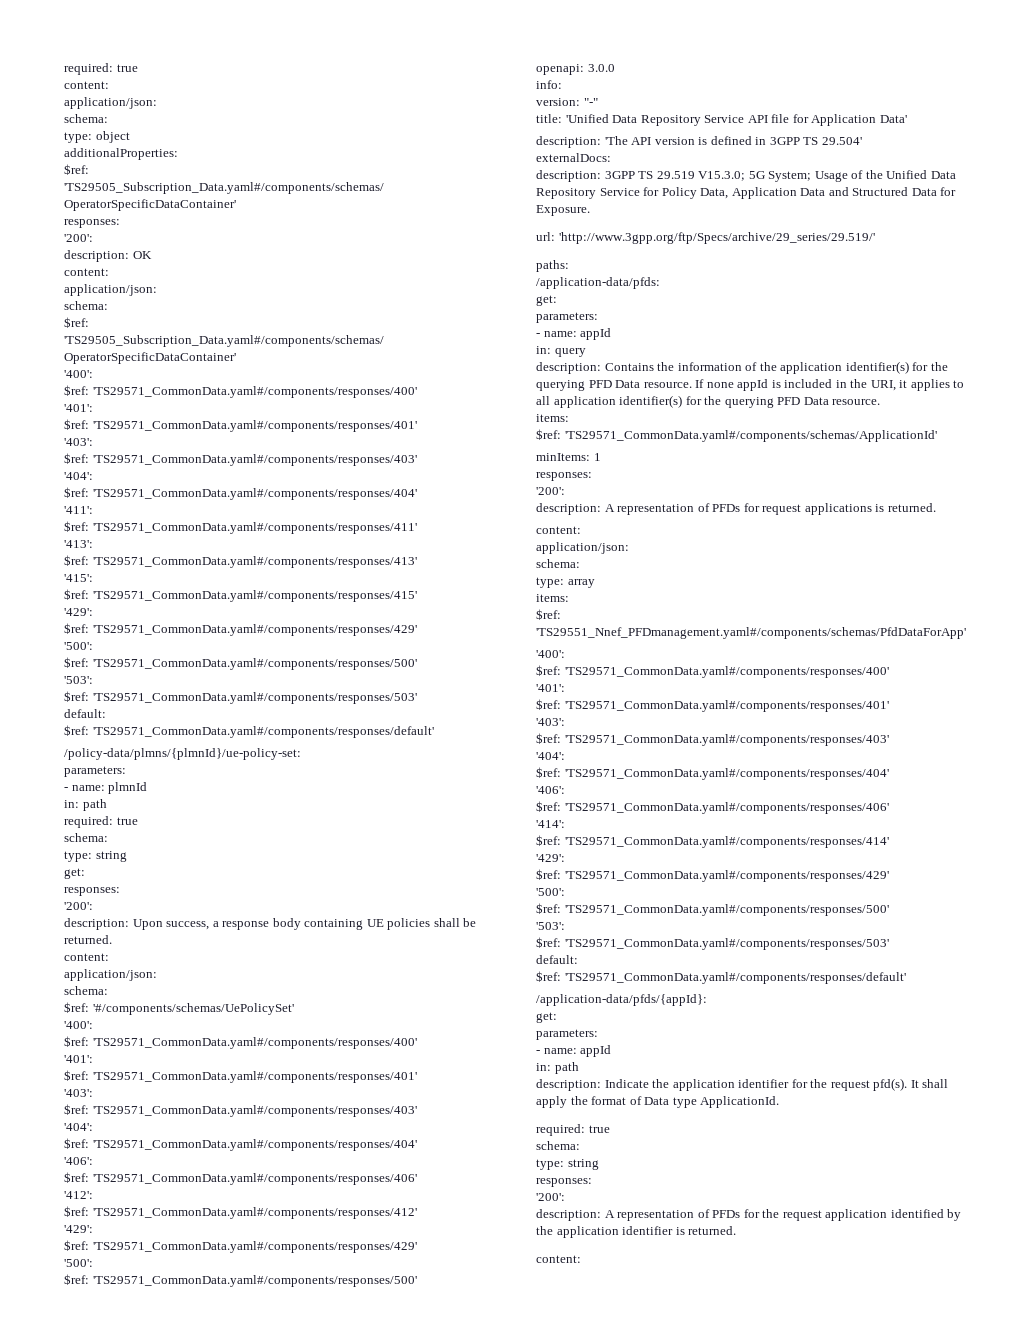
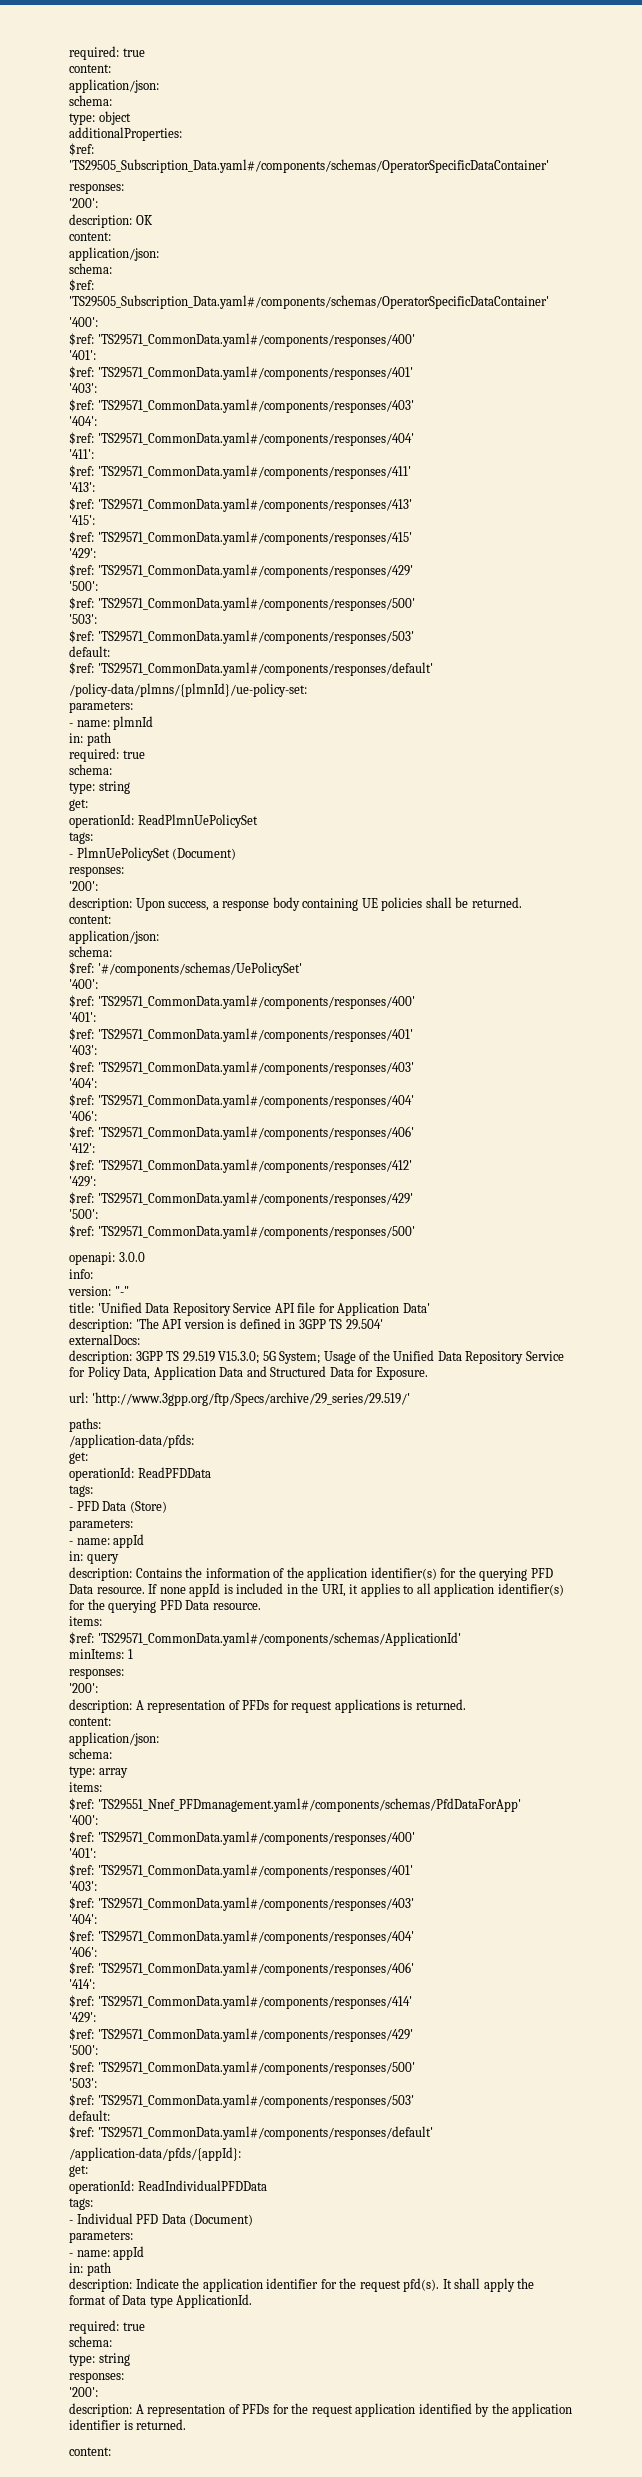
+ operationId: ReadPlmnUePolicySet
+ tags:
+ - PlmnUePolicySet (Document)
+ operationId: ReadPFDData
+ tags:
+ - PFD Data (Store)
+ operationId: ReadIndividualPFDData
+ tags:
+ - Individual PFD Data (Document)

